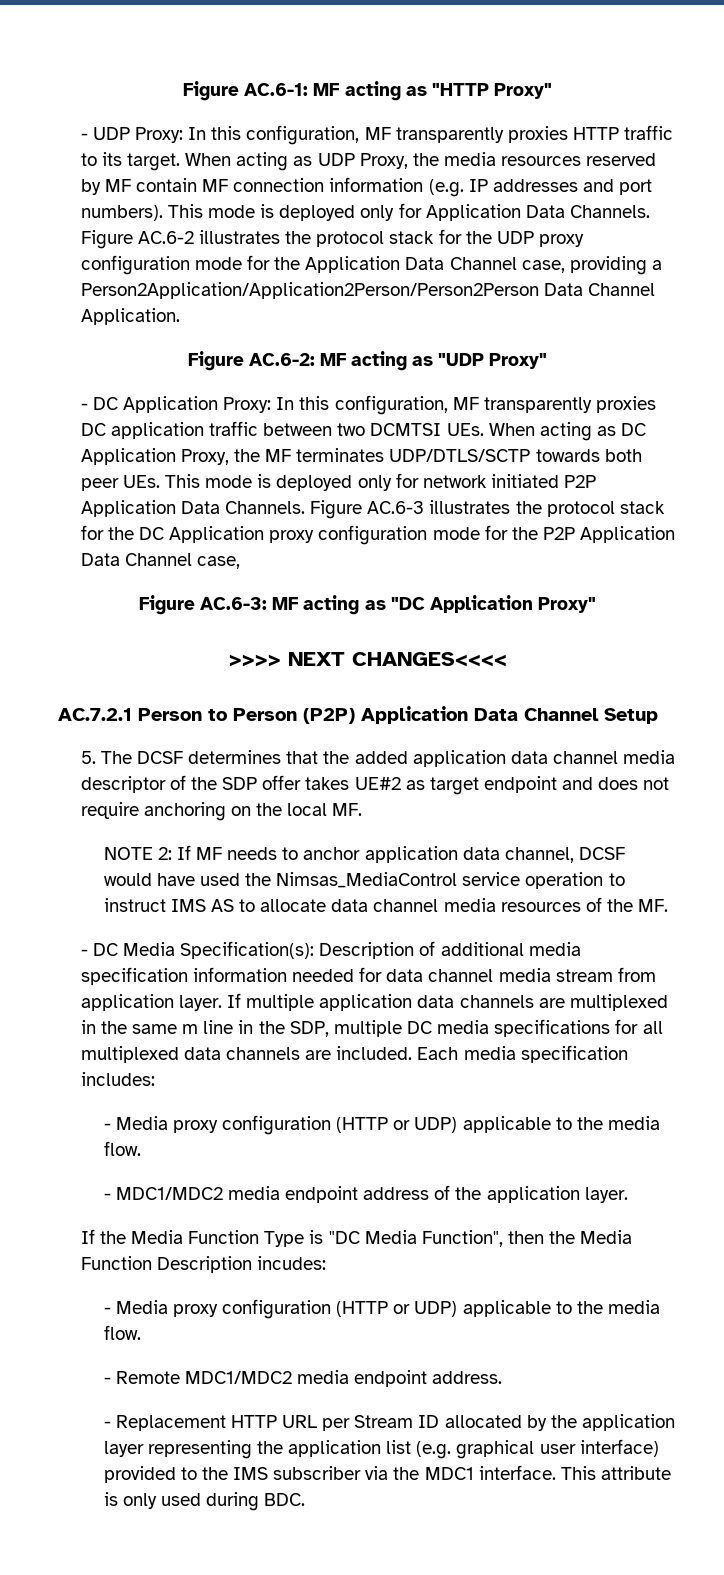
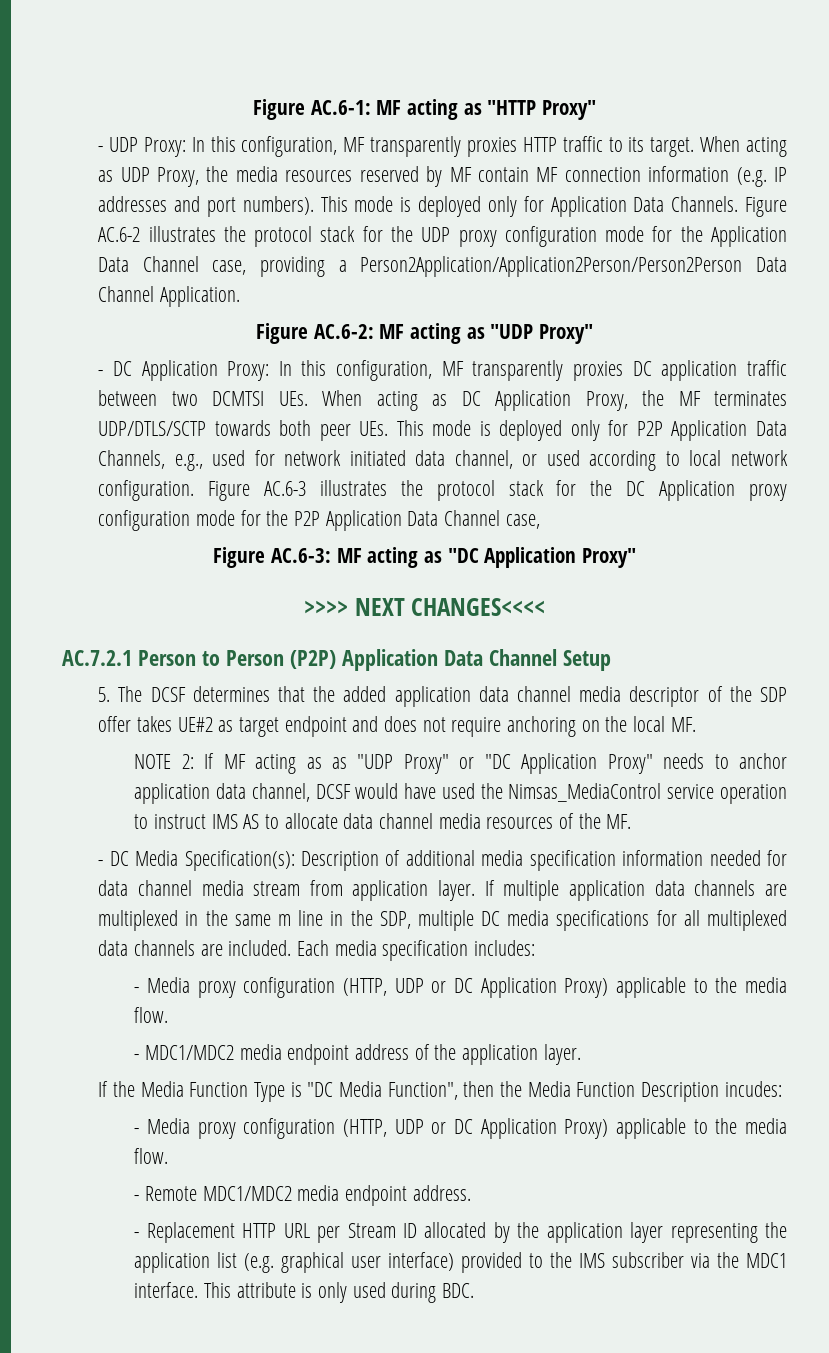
- - DC Application Proxy: In this configuration, MF transparently proxies DC application traffic between two DCMTSI UEs. When acting as DC Application Proxy, the MF terminates UDP/DTLS/SCTP towards both peer UEs. This mode is deployed only for network initiated P2P Application Data Channels.
+ - DC Application Proxy: In this configuration, MF transparently proxies DC application traffic between two DCMTSI UEs. When acting as DC Application Proxy, the MF terminates UDP/DTLS/SCTP towards both peer UEs. This mode is deployed only for P2P Application Data Channels, e.g., used for network initiated data channel, or used according to local network configuration.
- NOTE 2: If MF needs to anchor application data channel, DCSF would have used the Nimsas_MediaControl service operation to instruct IMS AS to allocate data channel media resources of the MF.
+ NOTE 2: If MF acting as as "UDP Proxy" or "DC Application Proxy" needs to anchor application data channel, DCSF would have used the Nimsas_MediaControl service operation to instruct IMS AS to allocate data channel media resources of the MF.
  Each media specification includes:
- - Media proxy configuration (HTTP or UDP) applicable to the media flow.
+ - Media proxy configuration (HTTP, UDP or DC Application Proxy) applicable to the media flow.
  If the Media Function Type is "DC Media Function", then the Media Function Description incudes:
- - Media proxy configuration (HTTP or UDP) applicable to the media flow.
+ - Media proxy configuration (HTTP, UDP or DC Application Proxy) applicable to the media flow.

